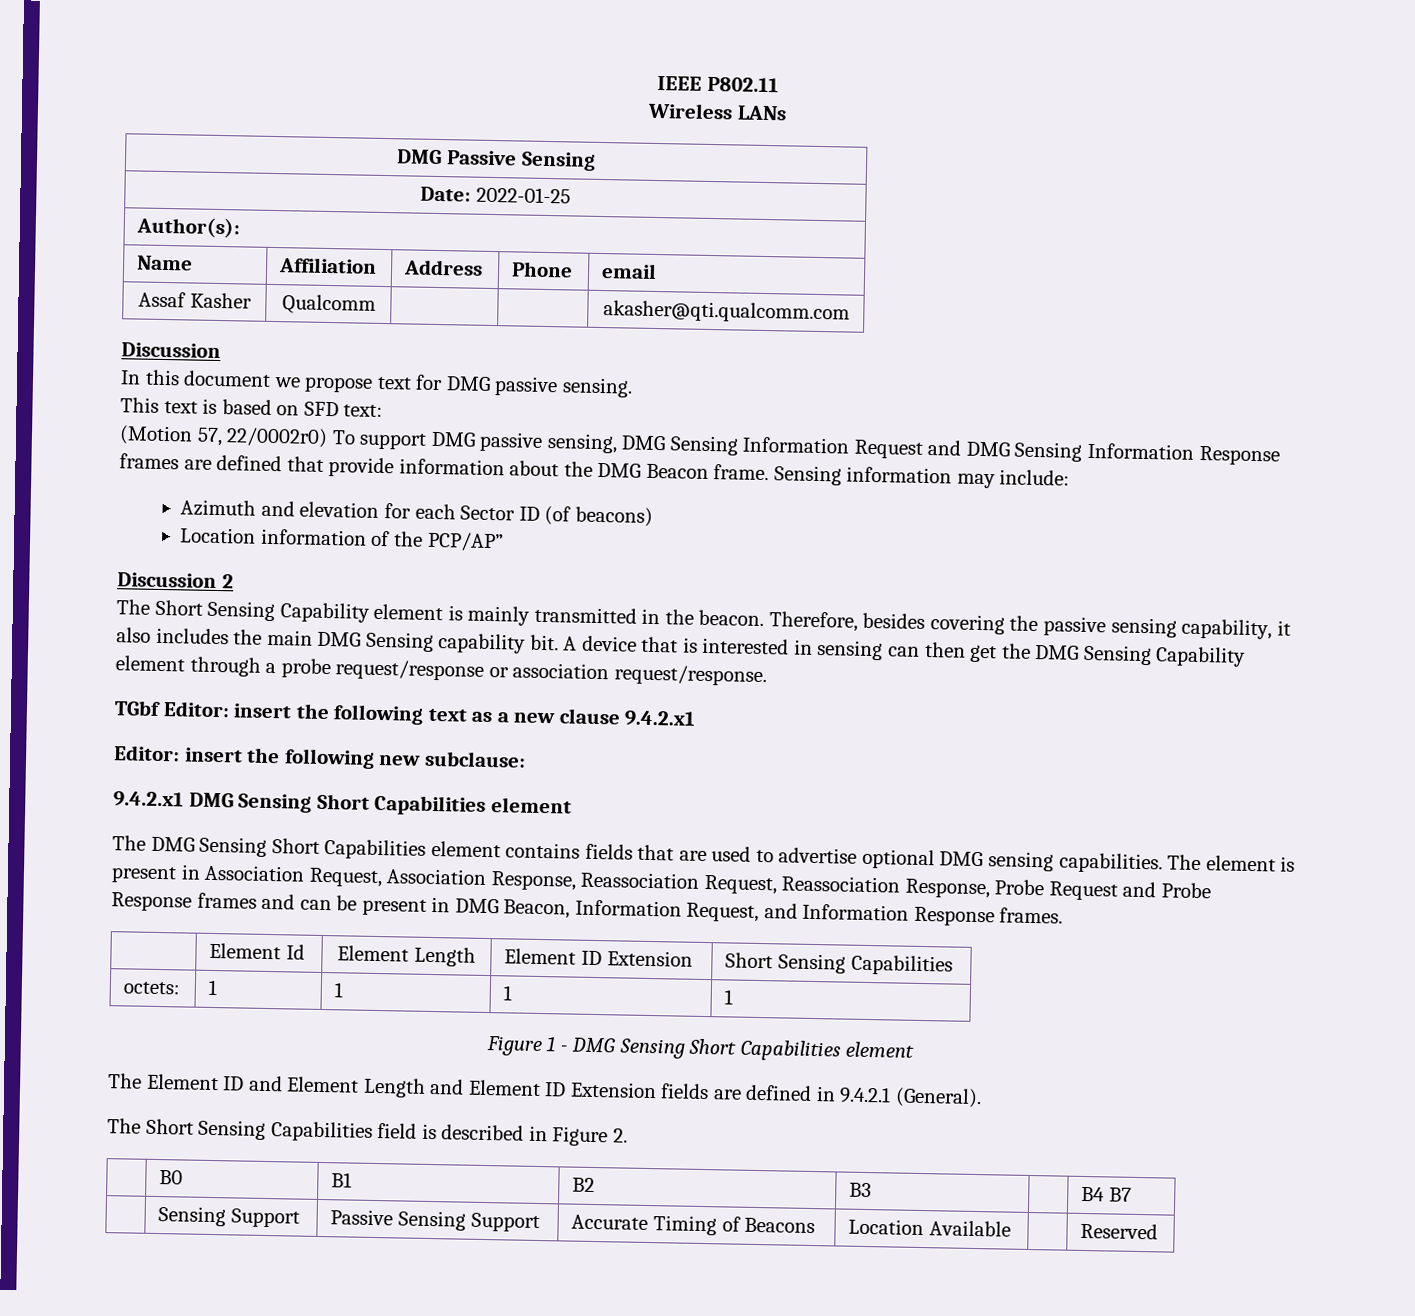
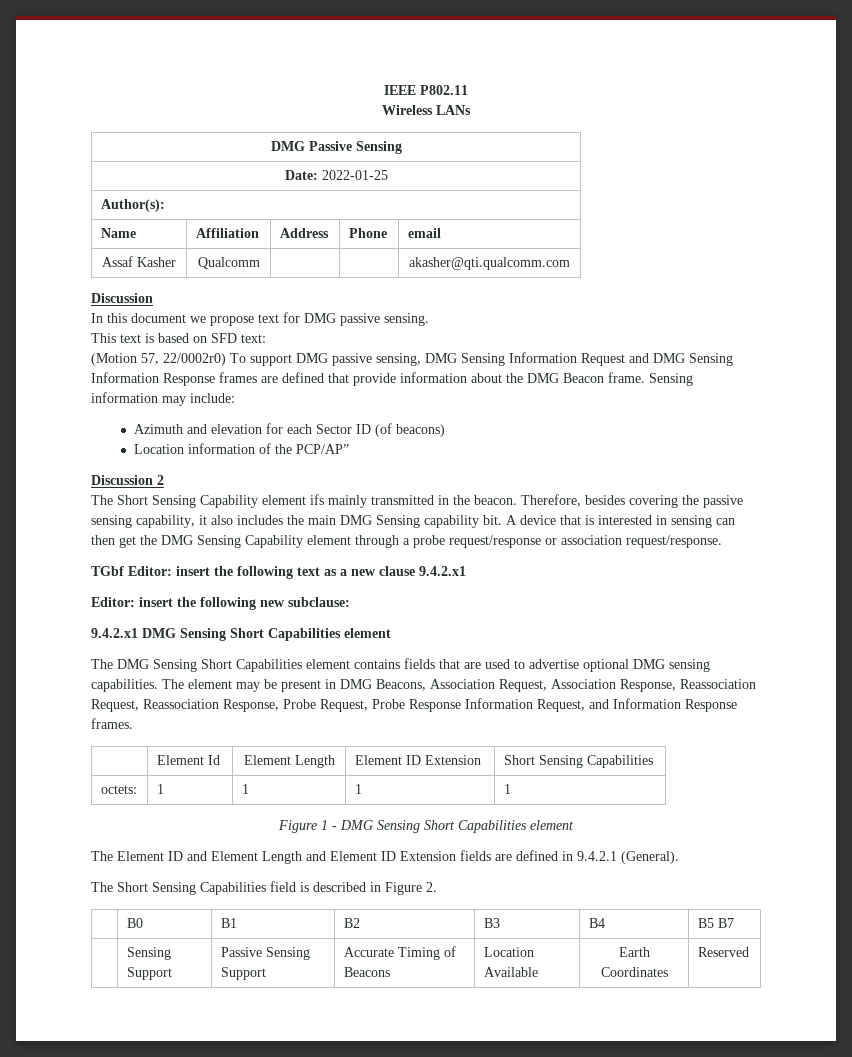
- The Short Sensing Capability element is mainly transmitted in the beacon.
+ The Short Sensing Capability element ifs mainly transmitted in the beacon.
- The element is present in Association Request, Association Response, Reassociation Request, Reassociation Response, Probe Request and Probe Response frames and can be present in DMG Beacon, Information Request, and Information Response frames.
+ The element may be present in DMG Beacons, Association Request, Association Response, Reassociation Request, Reassociation Response, Probe Request, Probe Response Information Request, and Information Response frames.
- | B0 | B1 | B2 | B3 | | B4 B7
+ | B0 | B1 | B2 | B3 | B4 | B5 B7
- | Sensing Support | Passive Sensing Support | Accurate Timing of Beacons | Location Available | | Reserved
+ | Sensing Support | Passive Sensing Support | Accurate Timing of Beacons | Location Available | Earth Coordinates | Reserved

